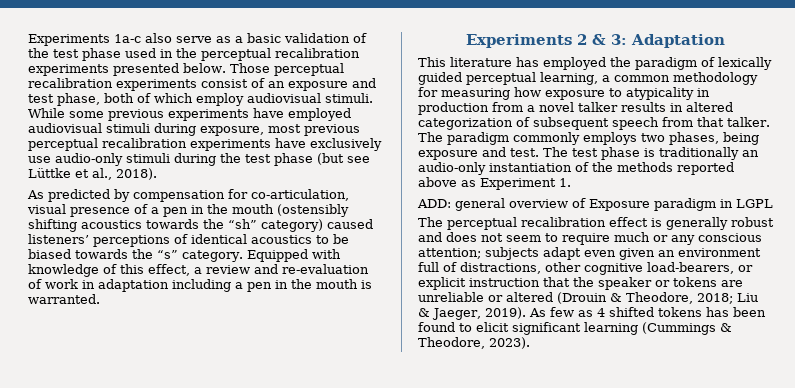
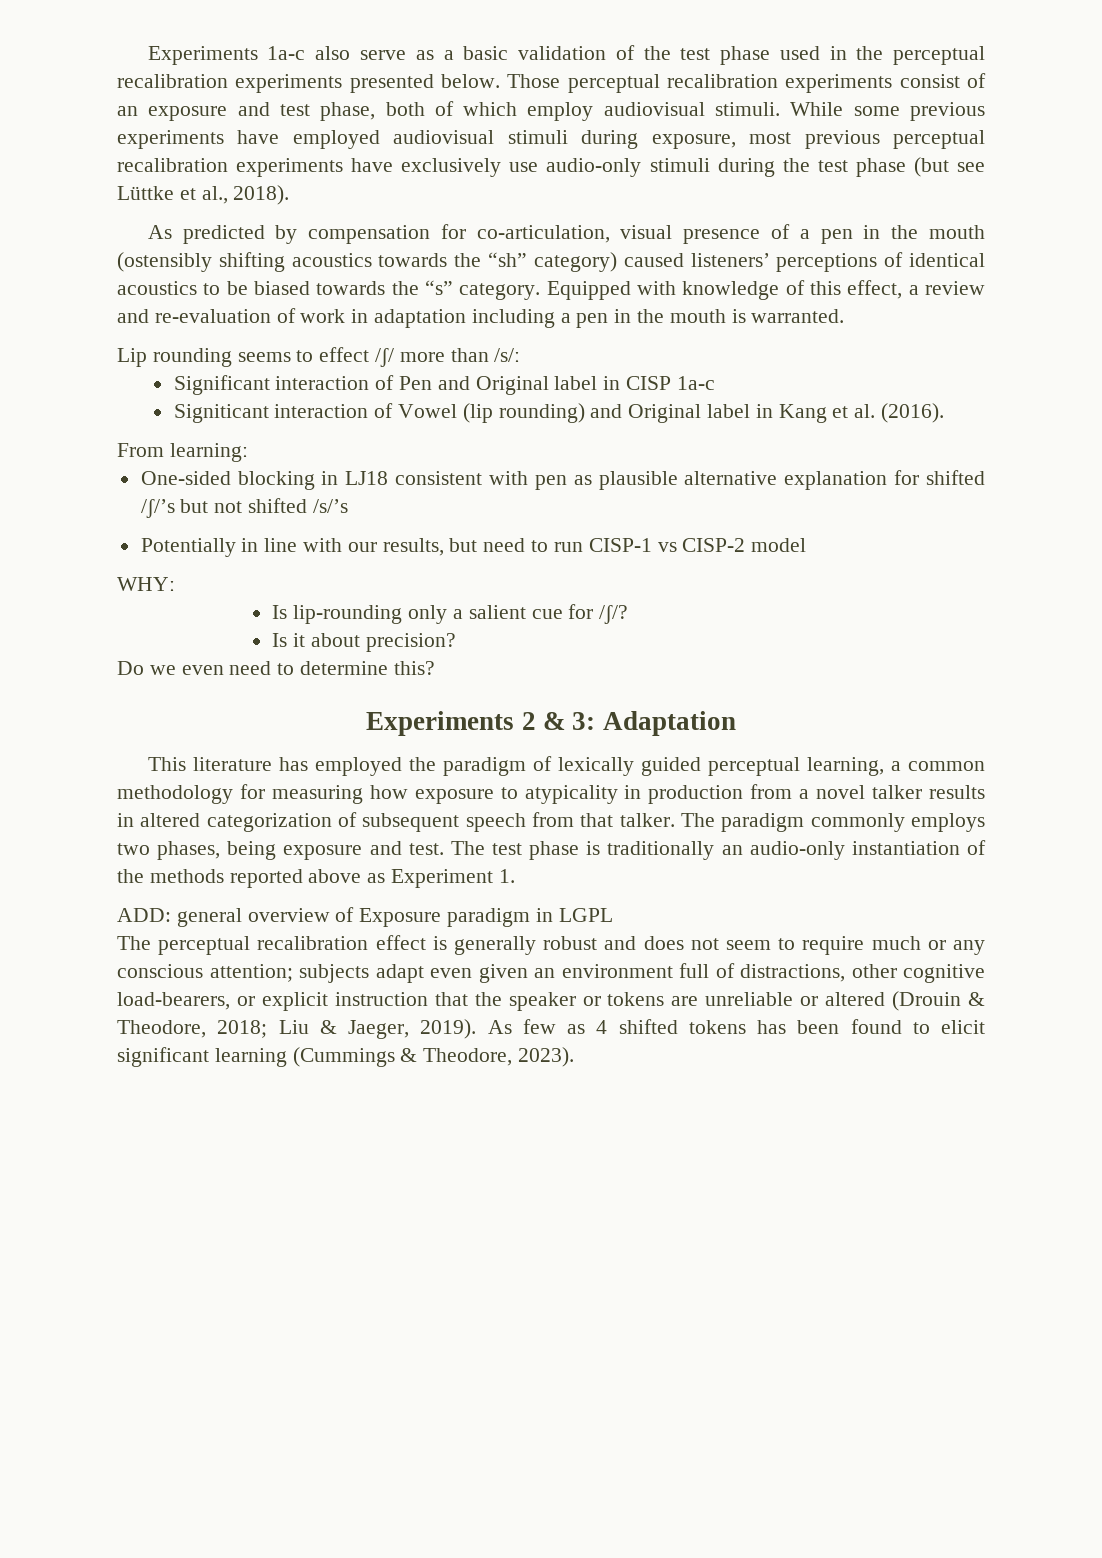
+ Lip rounding seems to effect /ʃ/ more than /s/ː
+ Significant interaction of Pen and Original label in CISP 1a-c
+ Signiticant interaction of Vowel (lip rounding) and Original label in Kang et al. (2016).
+ From learningː
+ One-sided blocking in LJ18 consistent with pen as plausible alternative explanation for shifted /ʃ/’s but not shifted /s/’s
+ Potentially in line with our results, but need to run CISP-1 vs CISP-2 model
+ WHYː
+ Is lip-rounding only a salient cue for /ʃ/?
+ Is it about precision?
+ Do we even need to determine this?

